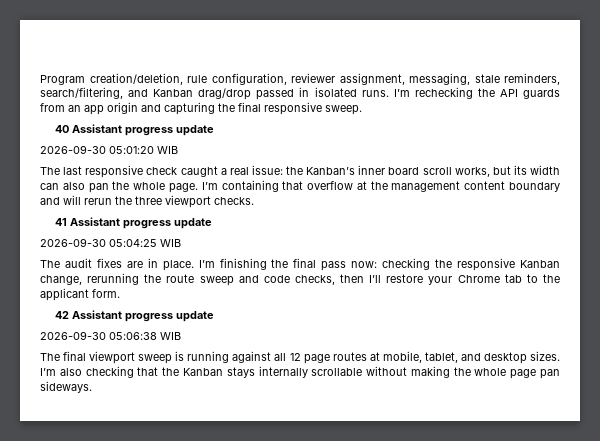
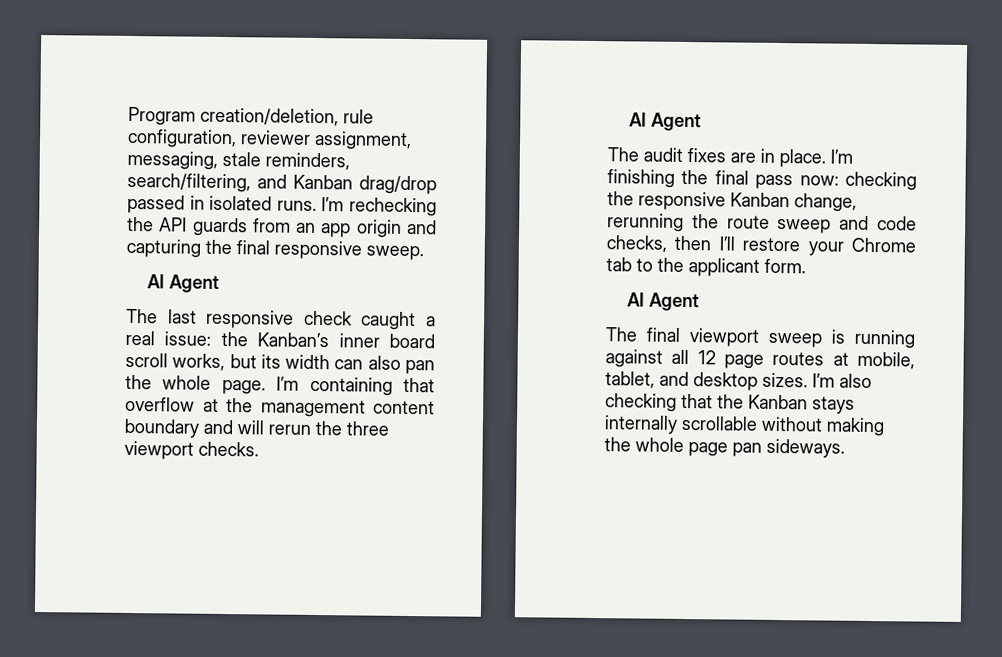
  I’m rechecking the API guards from an app origin and capturing the final responsive sweep.
- 40 Assistant progress update
- 2026-09-30 05:01:20 WIB
+ AI Agent
  I’m containing that overflow at the management content boundary and will rerun the three viewport checks.
- 41 Assistant progress update
- 2026-09-30 05:04:25 WIB
+ AI Agent
  I’m finishing the final pass now: checking the responsive Kanban change, rerunning the route sweep and code checks, then I’ll restore your Chrome tab to the applicant form.
- 42 Assistant progress update
- 2026-09-30 05:06:38 WIB
+ AI Agent

